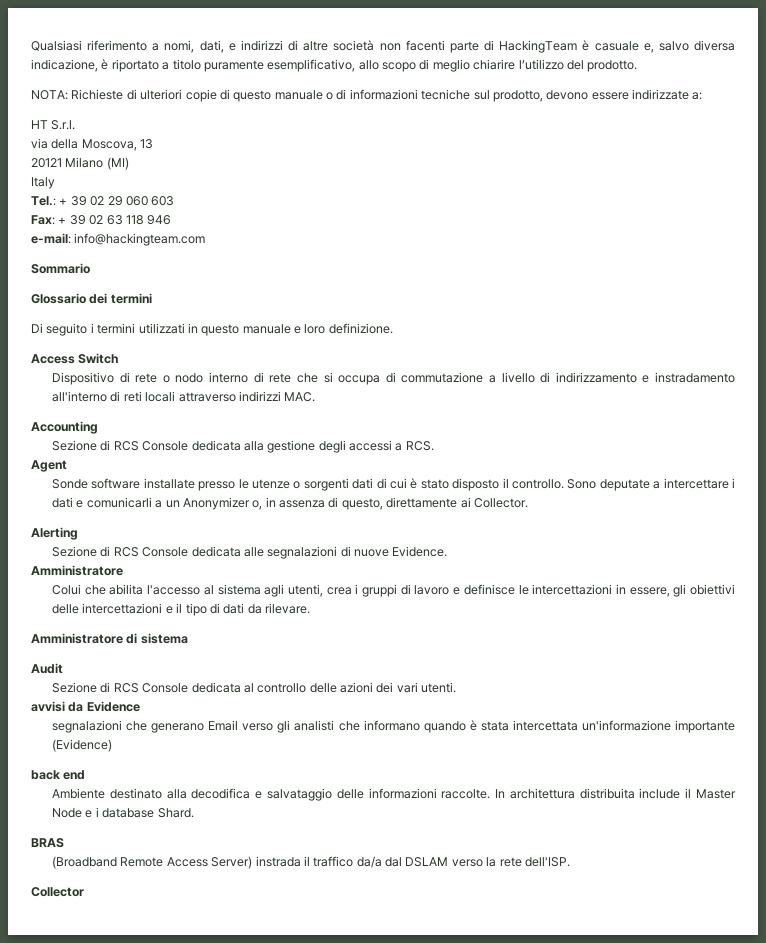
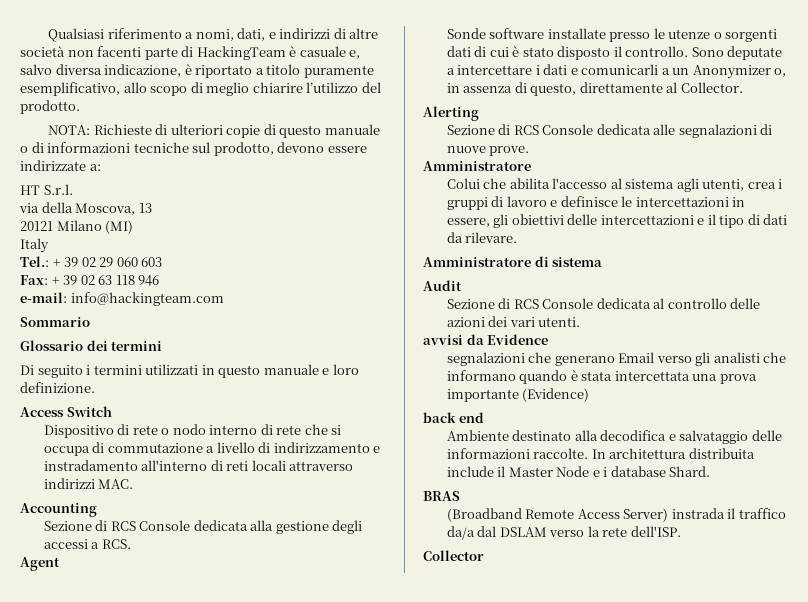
- Sono deputate a intercettare i dati e comunicarli a un Anonymizer o, in assenza di questo, direttamente ai Collector.
+ Sono deputate a intercettare i dati e comunicarli a un Anonymizer o, in assenza di questo, direttamente al Collector.
- Sezione di RCS Console dedicata alle segnalazioni di nuove Evidence.
+ Sezione di RCS Console dedicata alle segnalazioni di nuove prove.
- segnalazioni che generano Email verso gli analisti che informano quando è stata intercettata un'informazione importante (Evidence)
+ segnalazioni che generano Email verso gli analisti che informano quando è stata intercettata una prova importante (Evidence)

